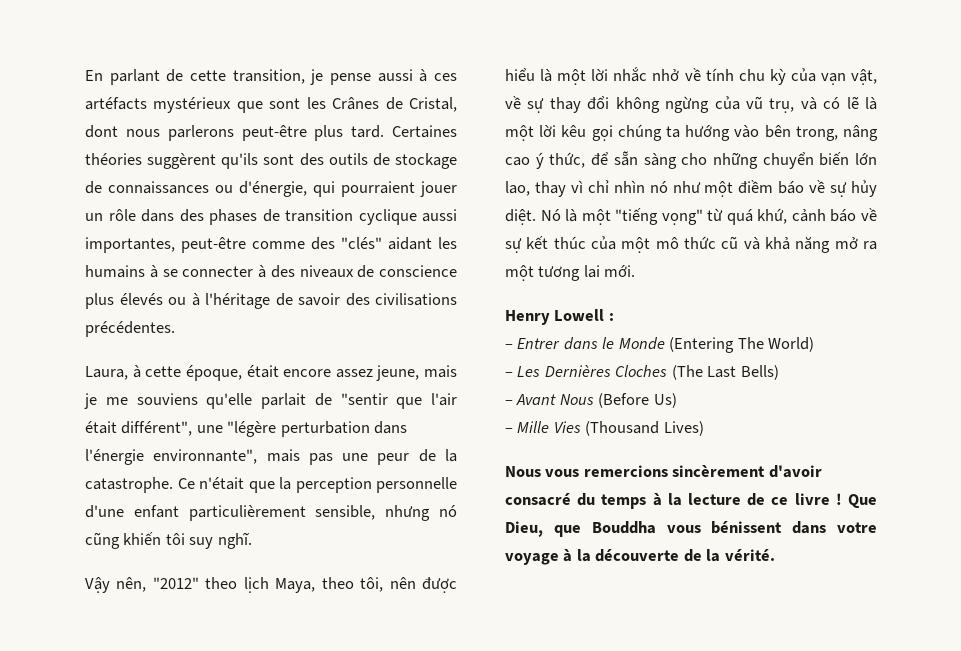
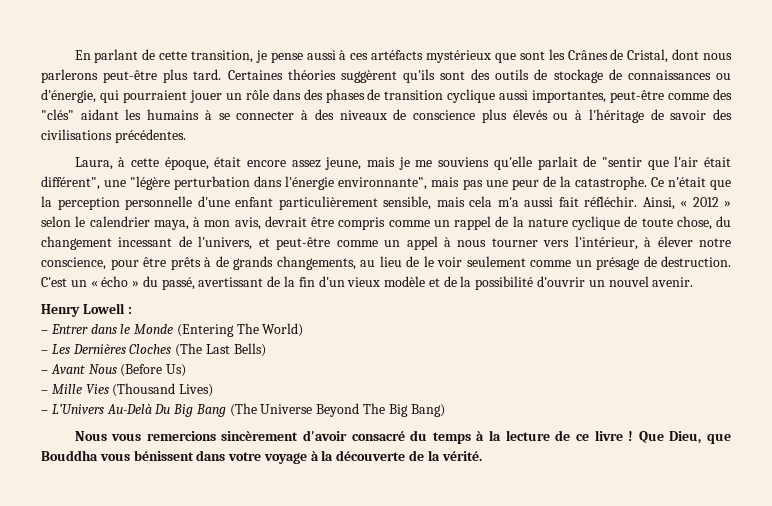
- Ce n'était que la perception personnelle d'une enfant particulièrement sensible, nhưng nó cũng khiến tôi suy nghĩ.
- Vậy nên, "2012" theo lịch Maya, theo tôi, nên được hiểu là một lời nhắc nhở về tính chu kỳ của vạn vật, về sự thay đổi không ngừng của vũ trụ, và có lẽ là một lời kêu gọi chúng ta hướng vào bên trong, nâng cao ý thức, để sẵn sàng cho những chuyển biến lớn lao, thay vì chỉ nhìn nó như một điềm báo về sự hủy diệt. Nó là một "tiếng vọng" từ quá khứ, cảnh báo về sự kết thúc của một mô thức cũ và khả năng mở ra một tương lai mới.
+ Ce n'était que la perception personnelle d'une enfant particulièrement sensible, mais cela m'a aussi fait réfléchir. Ainsi, « 2012 » selon le calendrier maya, à mon avis, devrait être compris comme un rappel de la nature cyclique de toute chose, du changement incessant de l'univers, et peut-être comme un appel à nous tourner vers l'intérieur, à élever notre conscience, pour être prêts à de grands changements, au lieu de le voir seulement comme un présage de destruction. C'est un « écho » du passé, avertissant de la fin d'un vieux modèle et de la possibilité d'ouvrir un nouvel avenir.
+ – L’Univers Au-Delà Du Big Bang (The Universe Beyond The Big Bang)

